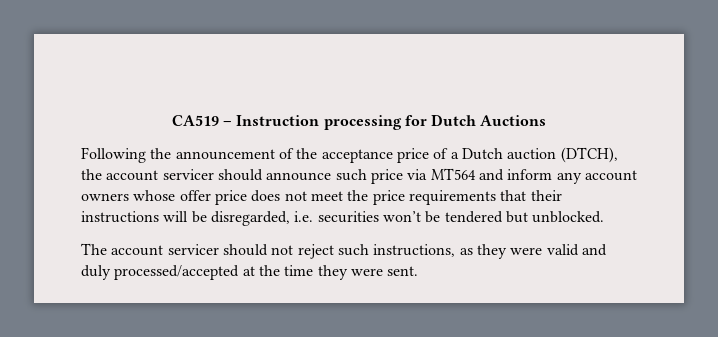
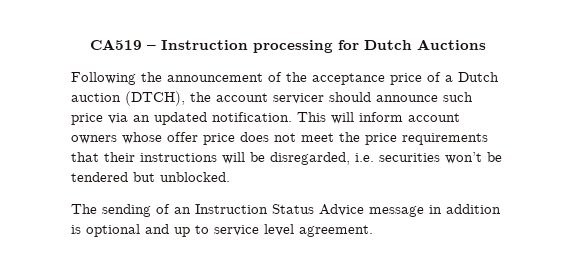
- Following the announcement of the acceptance price of a Dutch auction (DTCH), the account servicer should announce such price via MT564 and inform any account owners whose offer price does not meet the price requirements that their instructions will be disregarded, i.e. securities won’t be tendered but unblocked.
+ Following the announcement of the acceptance price of a Dutch auction (DTCH), the account servicer should announce such price via an updated notification. This will inform account owners whose offer price does not meet the price requirements that their instructions will be disregarded, i.e. securities won’t be tendered but unblocked.
- The account servicer should not reject such instructions, as they were valid and duly processed/accepted at the time they were sent.
+ The sending of an Instruction Status Advice message in addition is optional and up to service level agreement.

